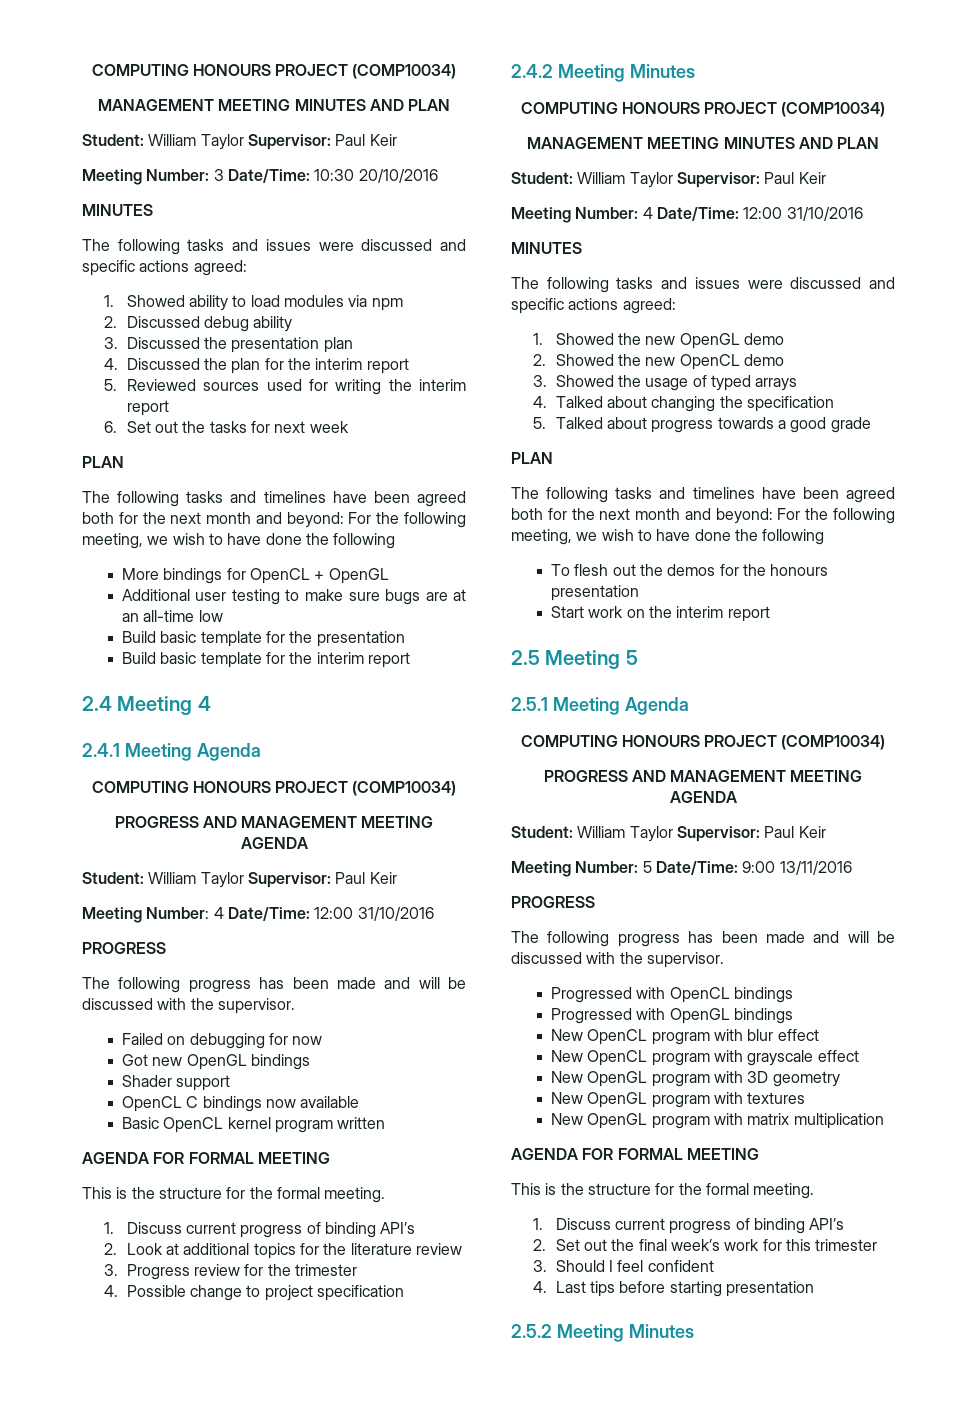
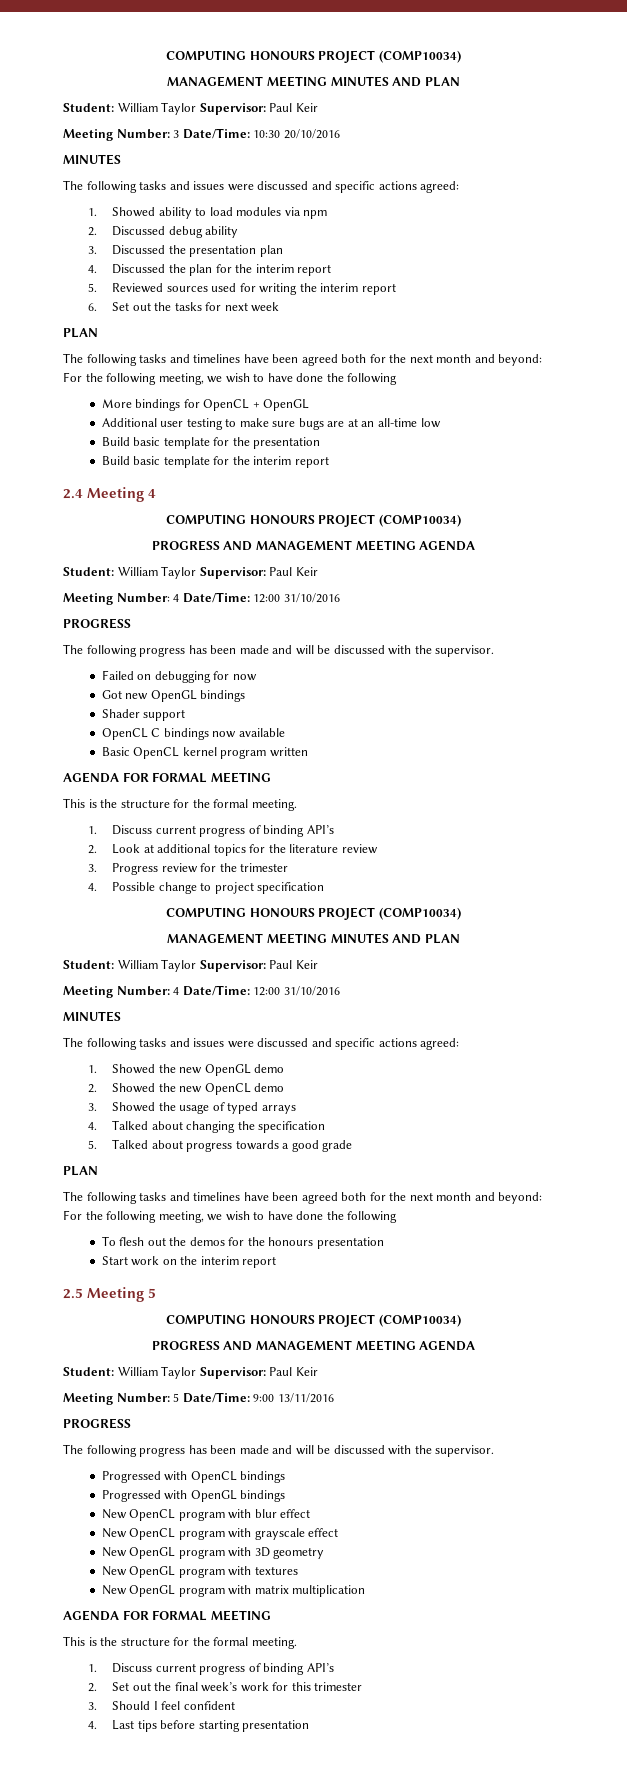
- 2.4.1 Meeting Agenda
- 2.4.2 Meeting Minutes
- 2.5.1 Meeting Agenda
- 2.5.2 Meeting Minutes

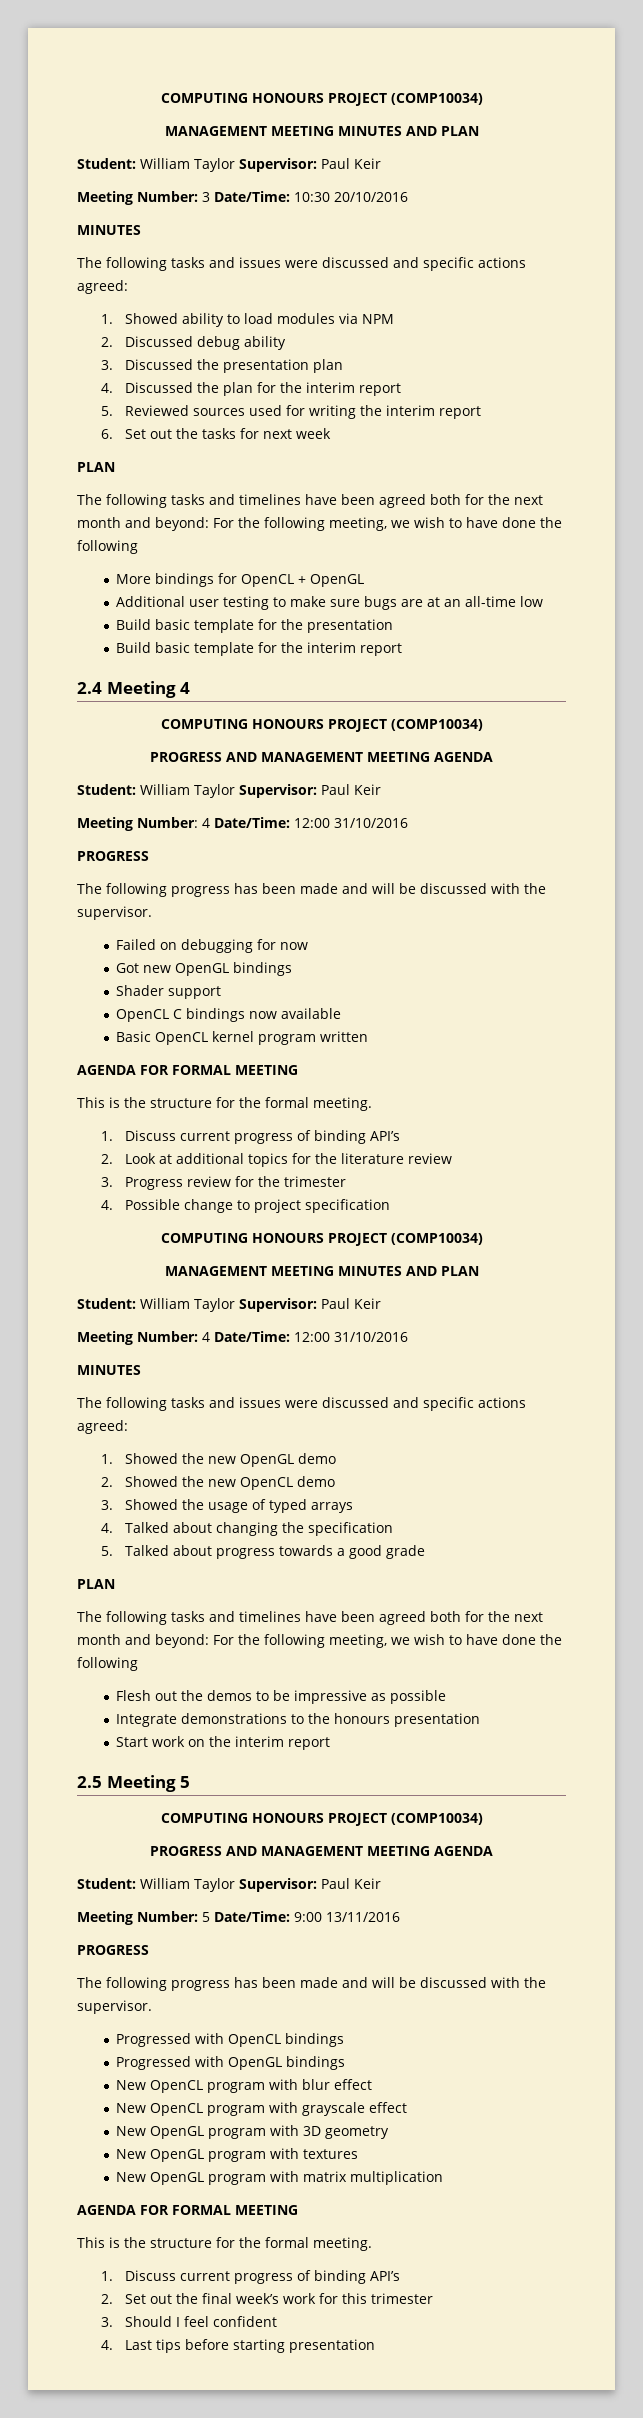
- 1. Showed ability to load modules via npm
+ 1. Showed ability to load modules via NPM
- To flesh out the demos for the honours presentation
+ Flesh out the demos to be impressive as possible
+ Integrate demonstrations to the honours presentation

